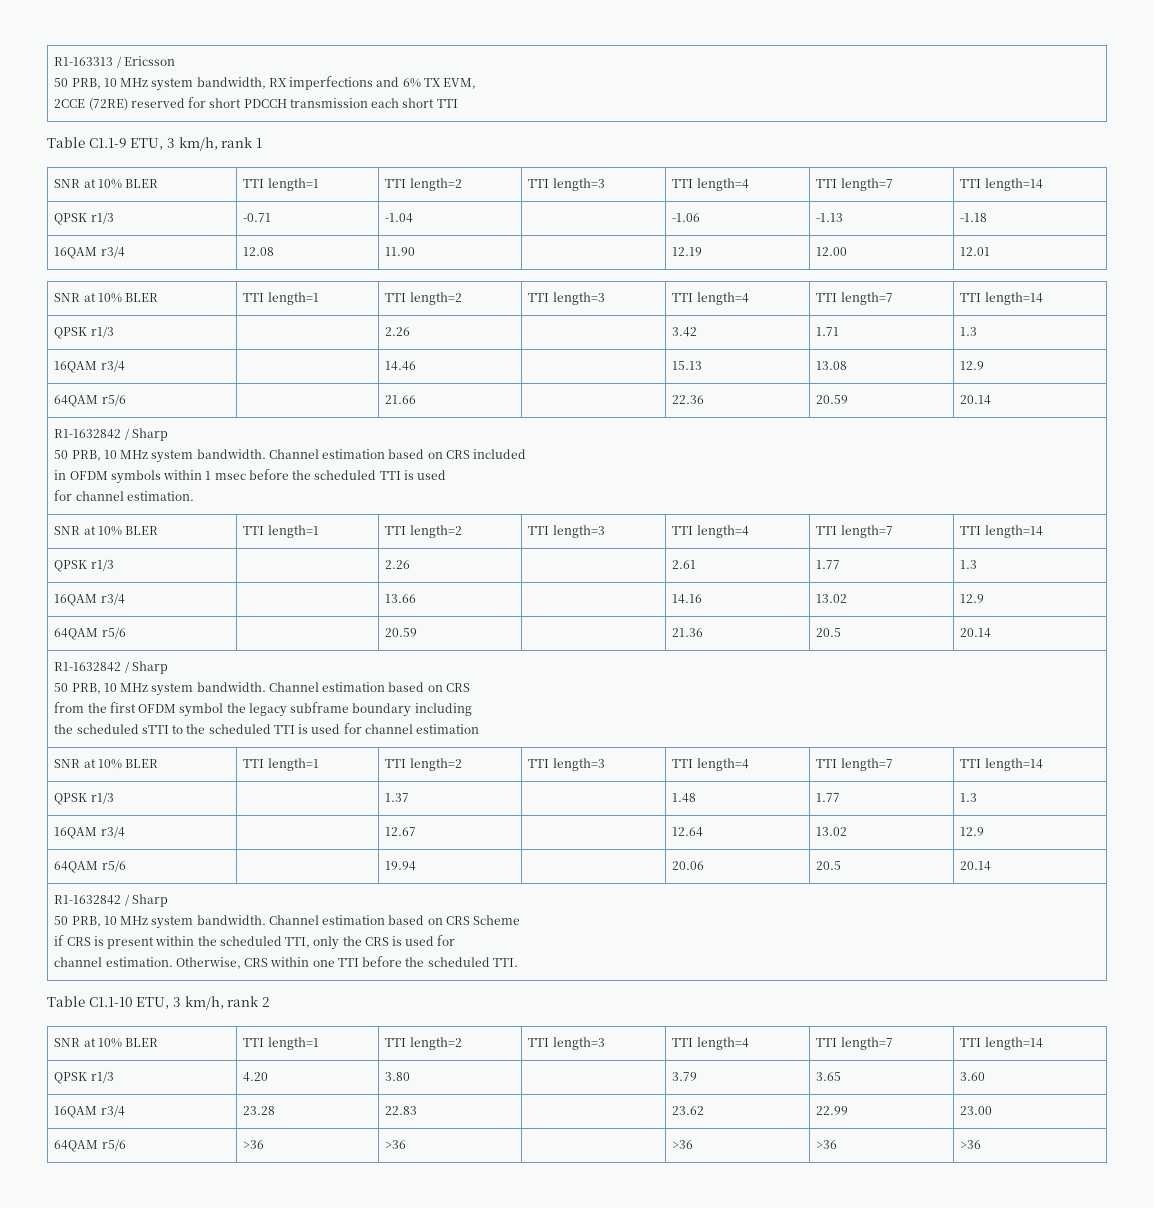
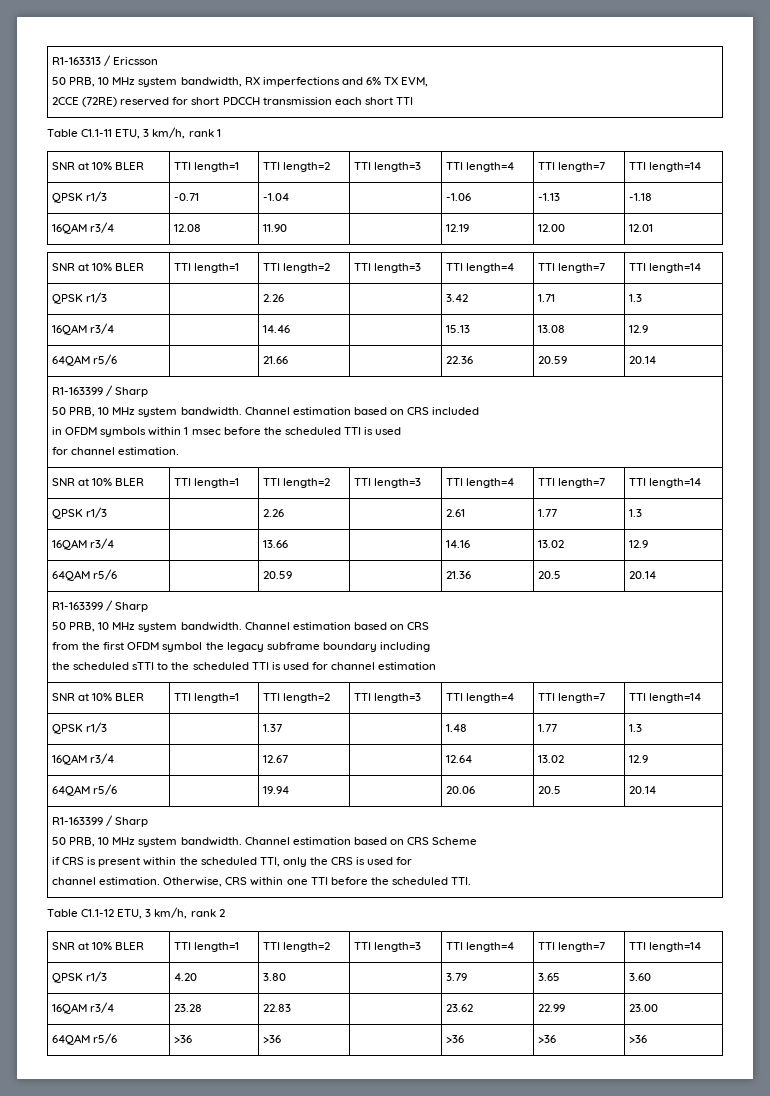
- Table C1.1-9 ETU, 3 km/h, rank 1
+ Table C1.1-11 ETU, 3 km/h, rank 1
  64QAM r5/6 | | 21.66 | | 22.36 | 20.59 | 20.14
- R1-1632842 / Sharp
+ R1-163399 / Sharp
  64QAM r5/6 | | 20.59 | | 21.36 | 20.5 | 20.14
- R1-1632842 / Sharp
+ R1-163399 / Sharp
  64QAM r5/6 | | 19.94 | | 20.06 | 20.5 | 20.14
- R1-1632842 / Sharp
+ R1-163399 / Sharp
- Table C1.1-10 ETU, 3 km/h, rank 2
+ Table C1.1-12 ETU, 3 km/h, rank 2

